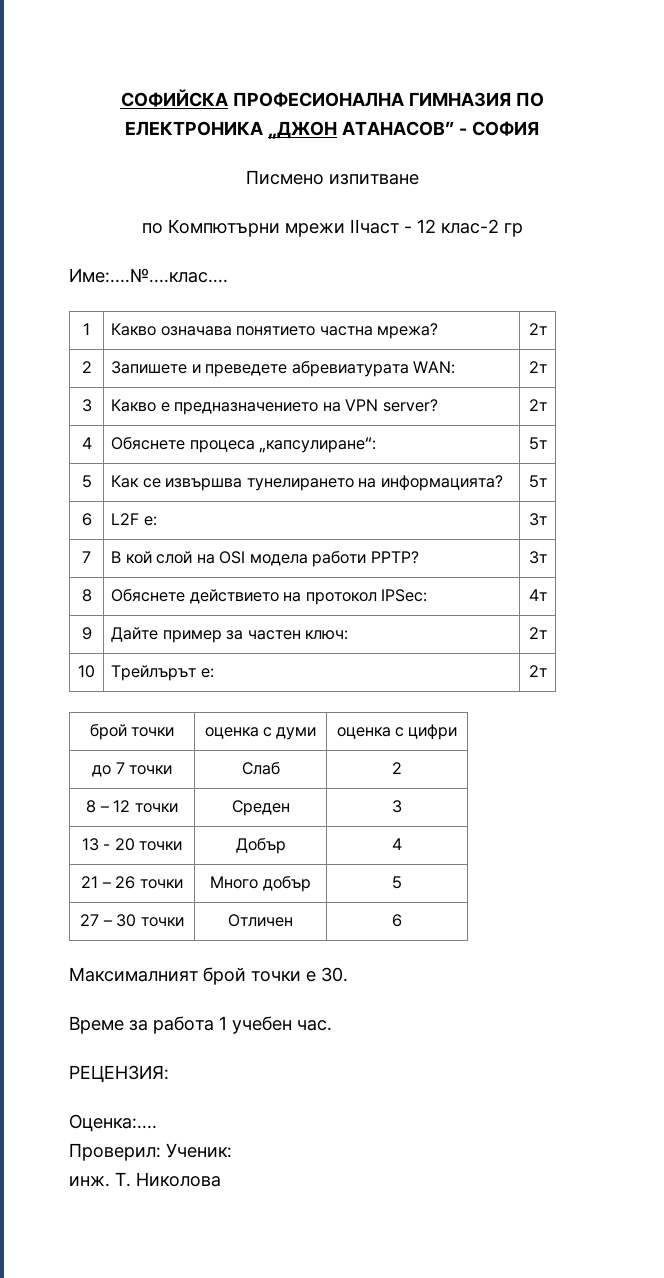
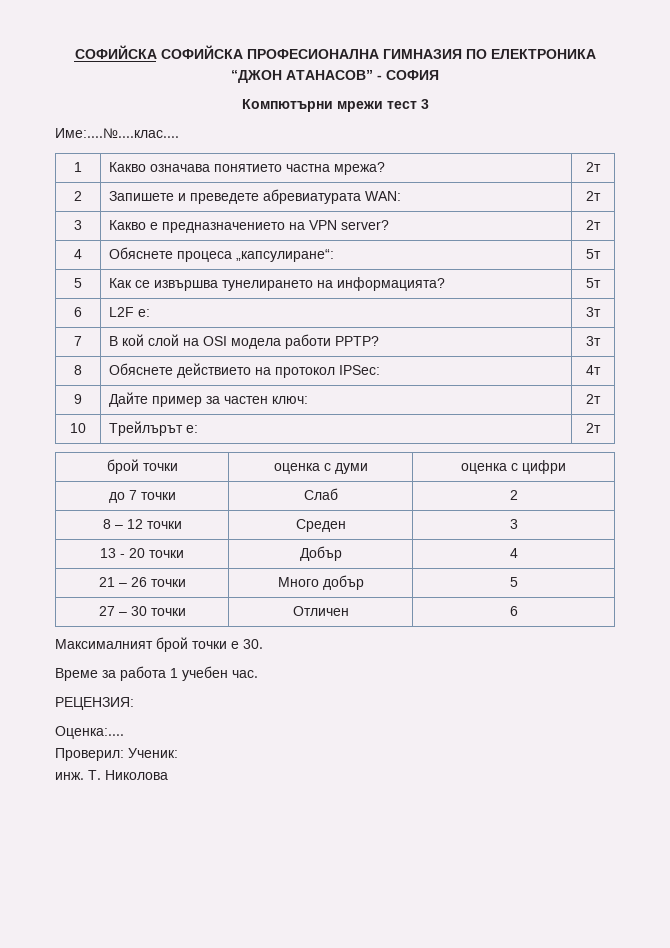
- СОФИЙСКА ПРОФЕСИОНАЛНА ГИМНАЗИЯ ПО ЕЛЕКТРОНИКА „ДЖОН АТАНАСОВ” - СОФИЯ
+ СОФИЙСКА СОФИЙСКА ПРОФЕСИОНАЛНА ГИМНАЗИЯ ПО ЕЛЕКТРОНИКА “ДЖОН АТАНАСОВ” - СОФИЯ
- Писмено изпитване
- по Компютърни мрежи IIчаст - 12 клас-2 гр
+ Компютърни мрежи тест 3

